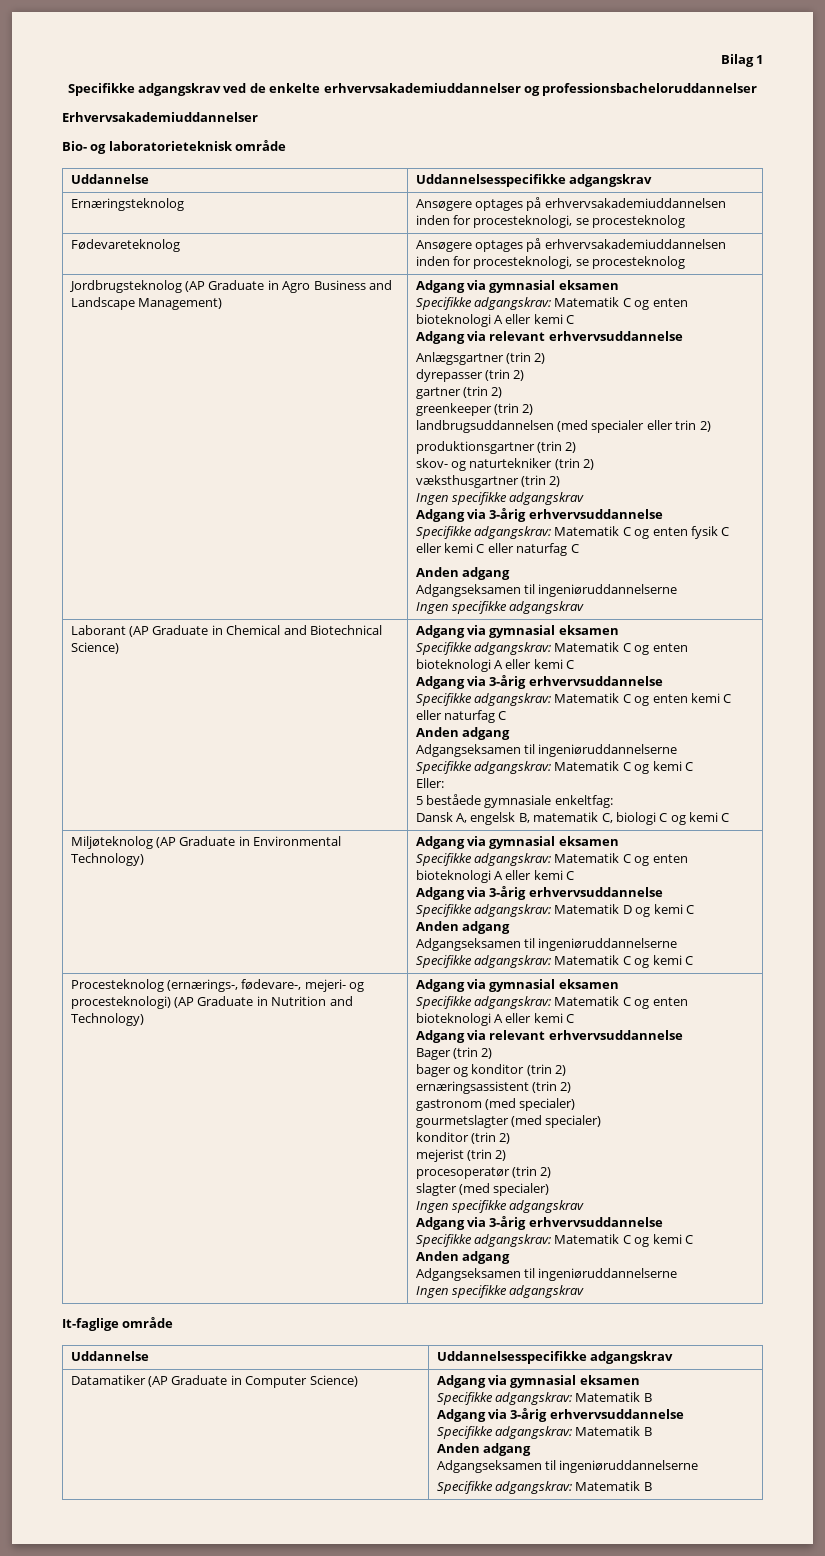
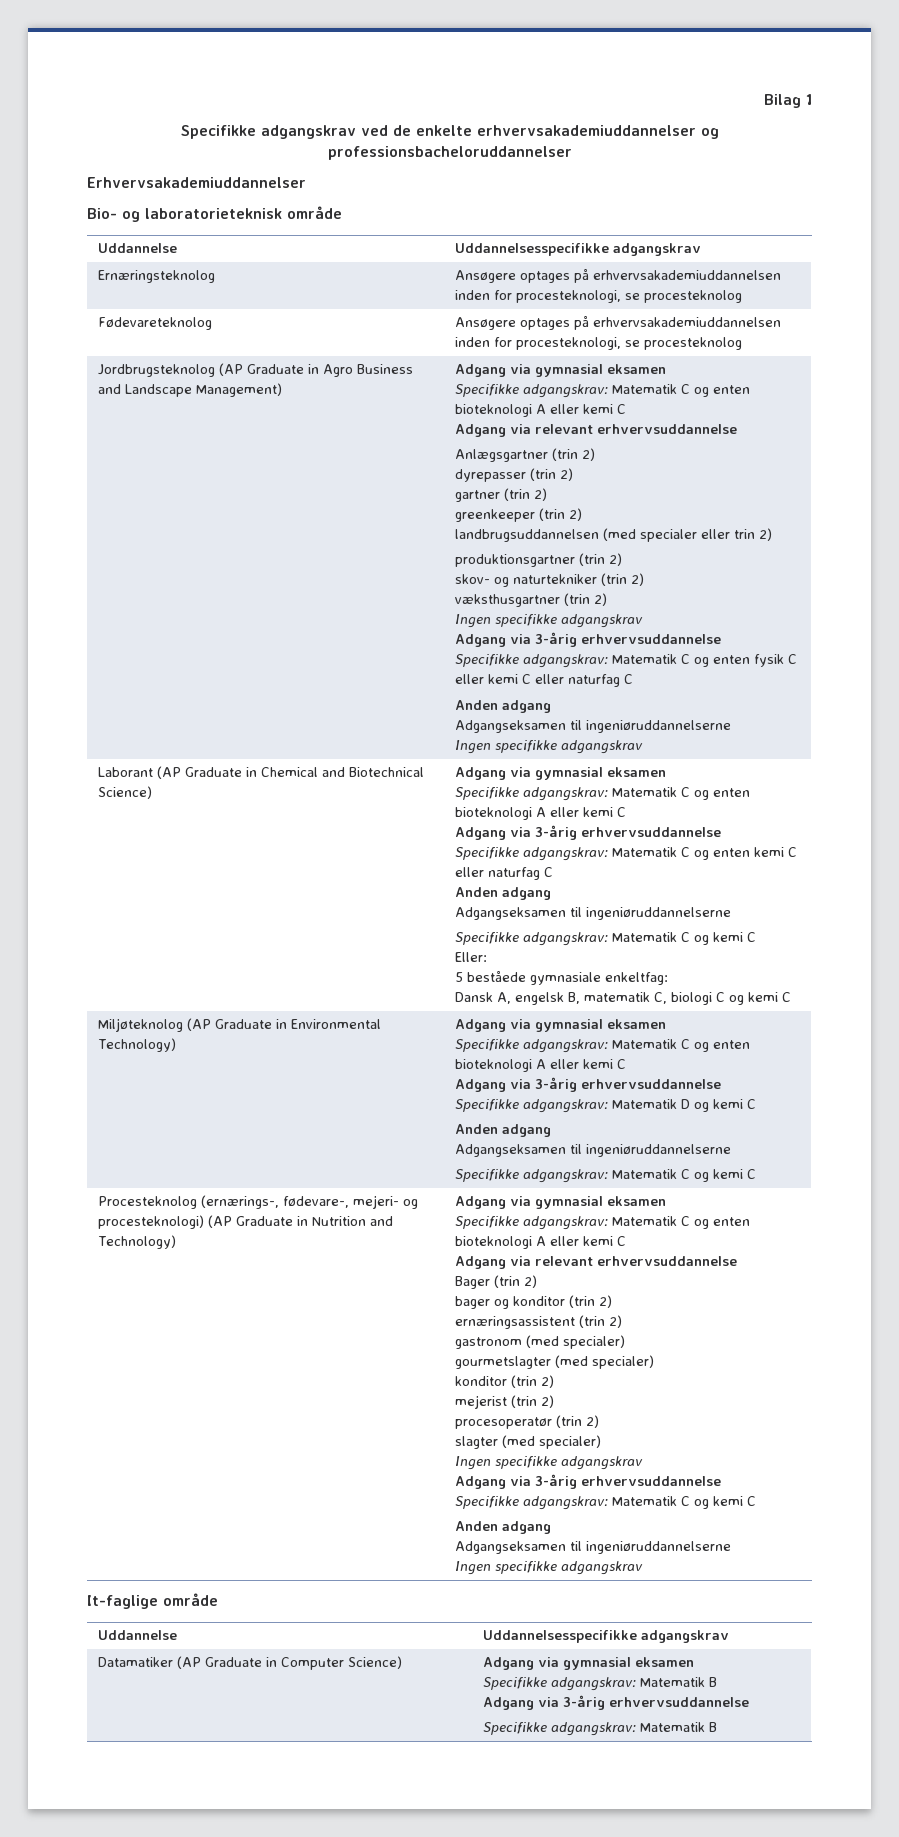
  Datamatiker (AP Graduate in Computer Science) | Adgang via gymnasial eksamen
  Specifikke adgangskrav: Matematik B
  Adgang via 3-årig erhvervsuddannelse
- Specifikke adgangskrav: Matematik B
- Anden adgang
- Adgangseksamen til ingeniøruddannelserne

